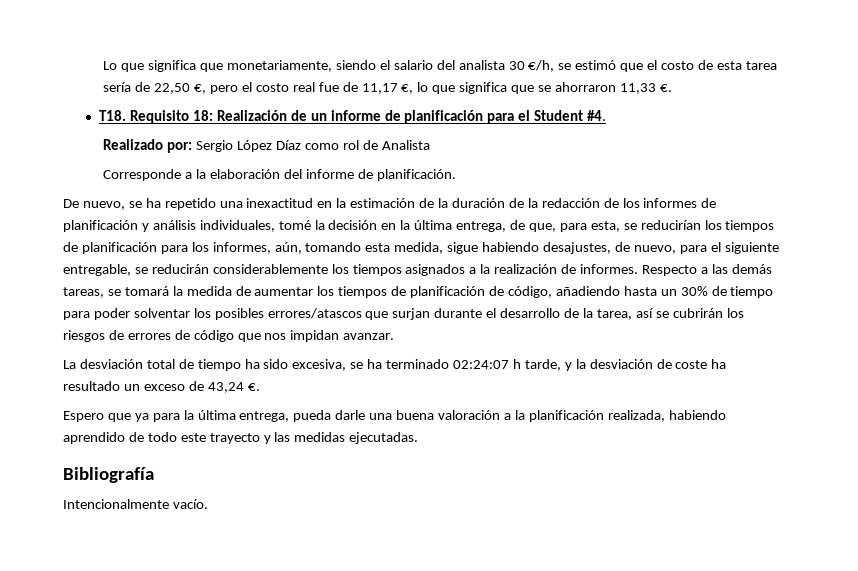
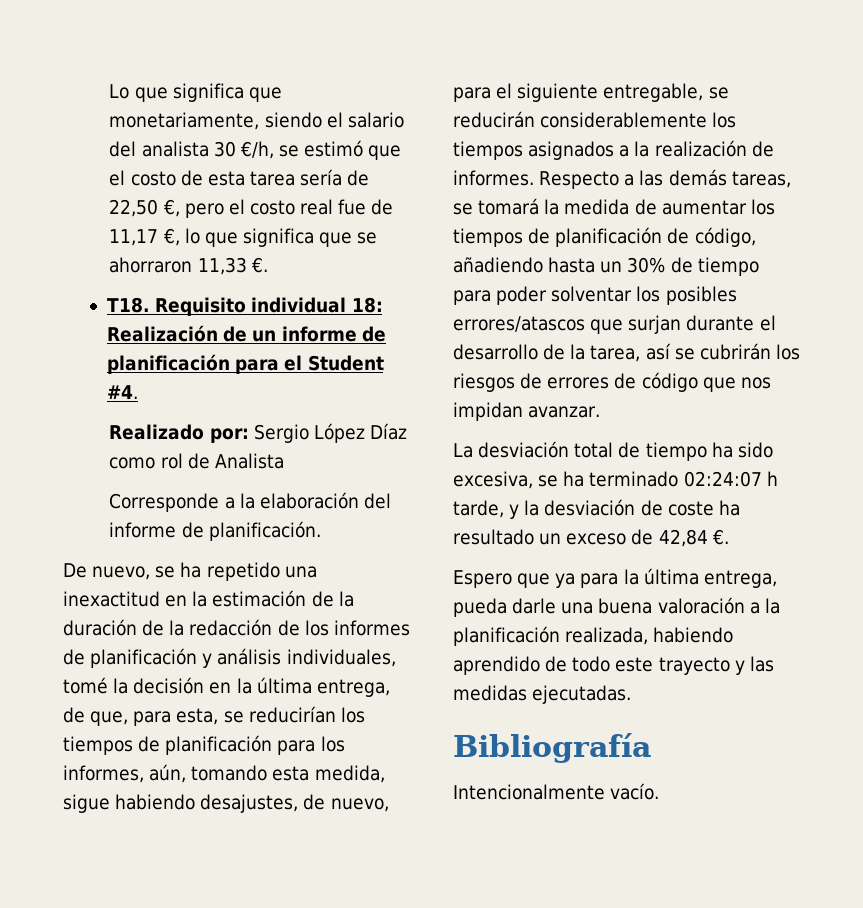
- T18. Requisito 18: Realización de un informe de planificación para el Student #4.
+ T18. Requisito individual 18: Realización de un informe de planificación para el Student #4.
- La desviación total de tiempo ha sido excesiva, se ha terminado 02:24:07 h tarde, y la desviación de coste ha resultado un exceso de 43,24 €.
+ La desviación total de tiempo ha sido excesiva, se ha terminado 02:24:07 h tarde, y la desviación de coste ha resultado un exceso de 42,84 €.

